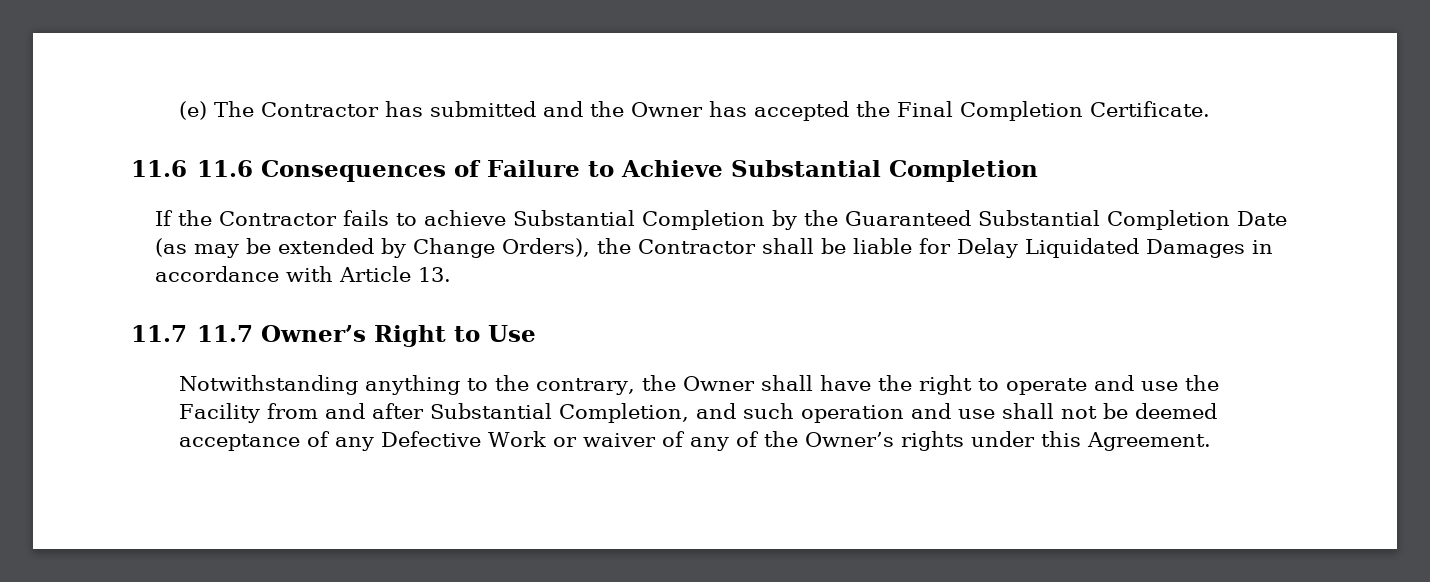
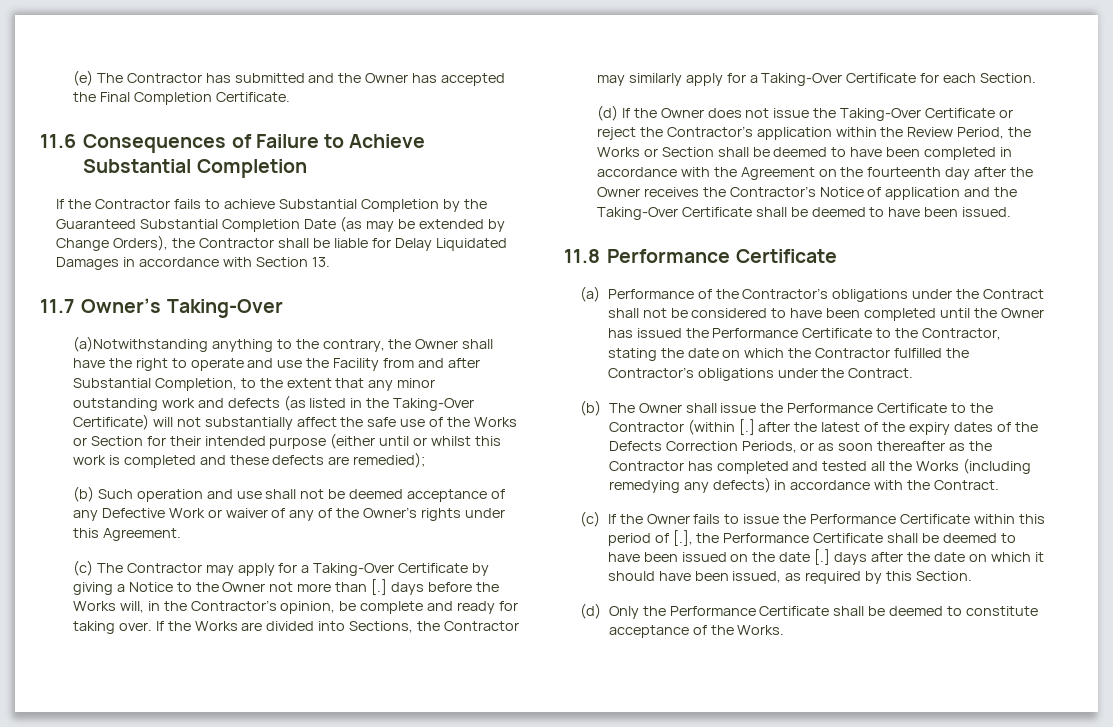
- 11.6 11.6 Consequences of Failure to Achieve Substantial Completion
+ 11.6 Consequences of Failure to Achieve Substantial Completion
- If the Contractor fails to achieve Substantial Completion by the Guaranteed Substantial Completion Date (as may be extended by Change Orders), the Contractor shall be liable for Delay Liquidated Damages in accordance with Article 13.
+ If the Contractor fails to achieve Substantial Completion by the Guaranteed Substantial Completion Date (as may be extended by Change Orders), the Contractor shall be liable for Delay Liquidated Damages in accordance with Section 13.
- 11.7 11.7 Owner’s Right to Use
- Notwithstanding anything to the contrary, the Owner shall have the right to operate and use the Facility from and after Substantial Completion, and such operation and use shall not be deemed acceptance of any Defective Work or waiver of any of the Owner’s rights under this Agreement.
+ 11.7 Owner’s Taking-Over
+ (a)Notwithstanding anything to the contrary, the Owner shall have the right to operate and use the Facility from and after Substantial Completion, to the extent that any minor outstanding work and defects (as listed in the Taking-Over Certificate) will not substantially affect the safe use of the Works or Section for their intended purpose (either until or whilst this work is completed and these defects are remedied);
+ (b) Such operation and use shall not be deemed acceptance of any Defective Work or waiver of any of the Owner’s rights under this Agreement.
+ (c) The Contractor may apply for a Taking-Over Certificate by giving a Notice to the Owner not more than [.] days before the Works will, in the Contractor’s opinion, be complete and ready for taking over. If the Works are divided into Sections, the Contractor may similarly apply for a Taking-Over Certificate for each Section.
+ (d) If the Owner does not issue the Taking-Over Certificate or reject the Contractor’s application within the Review Period, the Works or Section shall be deemed to have been completed in accordance with the Agreement on the fourteenth day after the Owner receives the Contractor’s Notice of application and the Taking-Over Certificate shall be deemed to have been issued.
+ 11.8 Performance Certificate
+ (a) Performance of the Contractor’s obligations under the Contract shall not be considered to have been completed until the Owner has issued the Performance Certificate to the Contractor, stating the date on which the Contractor fulfilled the Contractor’s obligations under the Contract.
+ (b) The Owner shall issue the Performance Certificate to the Contractor (within [.] after the latest of the expiry dates of the Defects Correction Periods, or as soon thereafter as the Contractor has completed and tested all the Works (including remedying any defects) in accordance with the Contract.
+ (c) If the Owner fails to issue the Performance Certificate within this period of [.], the Performance Certificate shall be deemed to have been issued on the date [.] days after the date on which it should have been issued, as required by this Section.
+ (d) Only the Performance Certificate shall be deemed to constitute acceptance of the Works.

